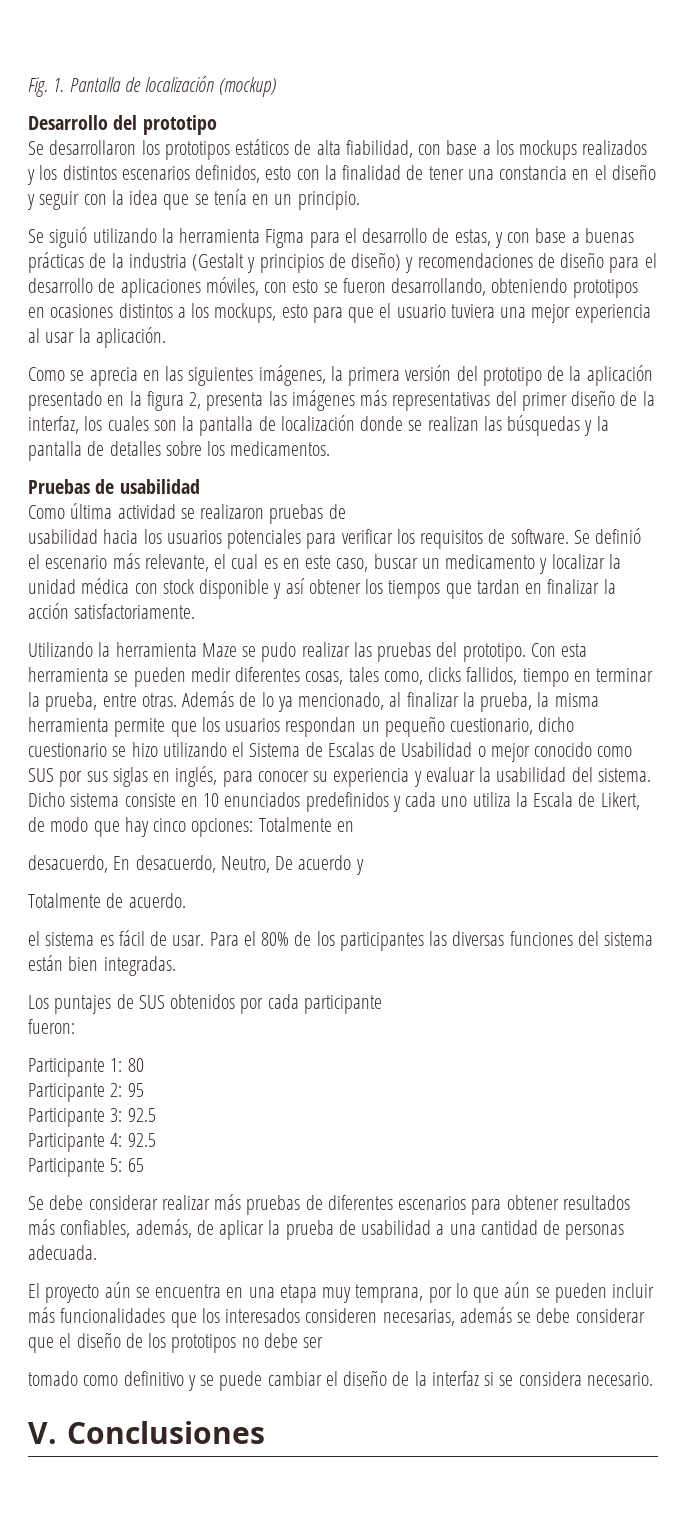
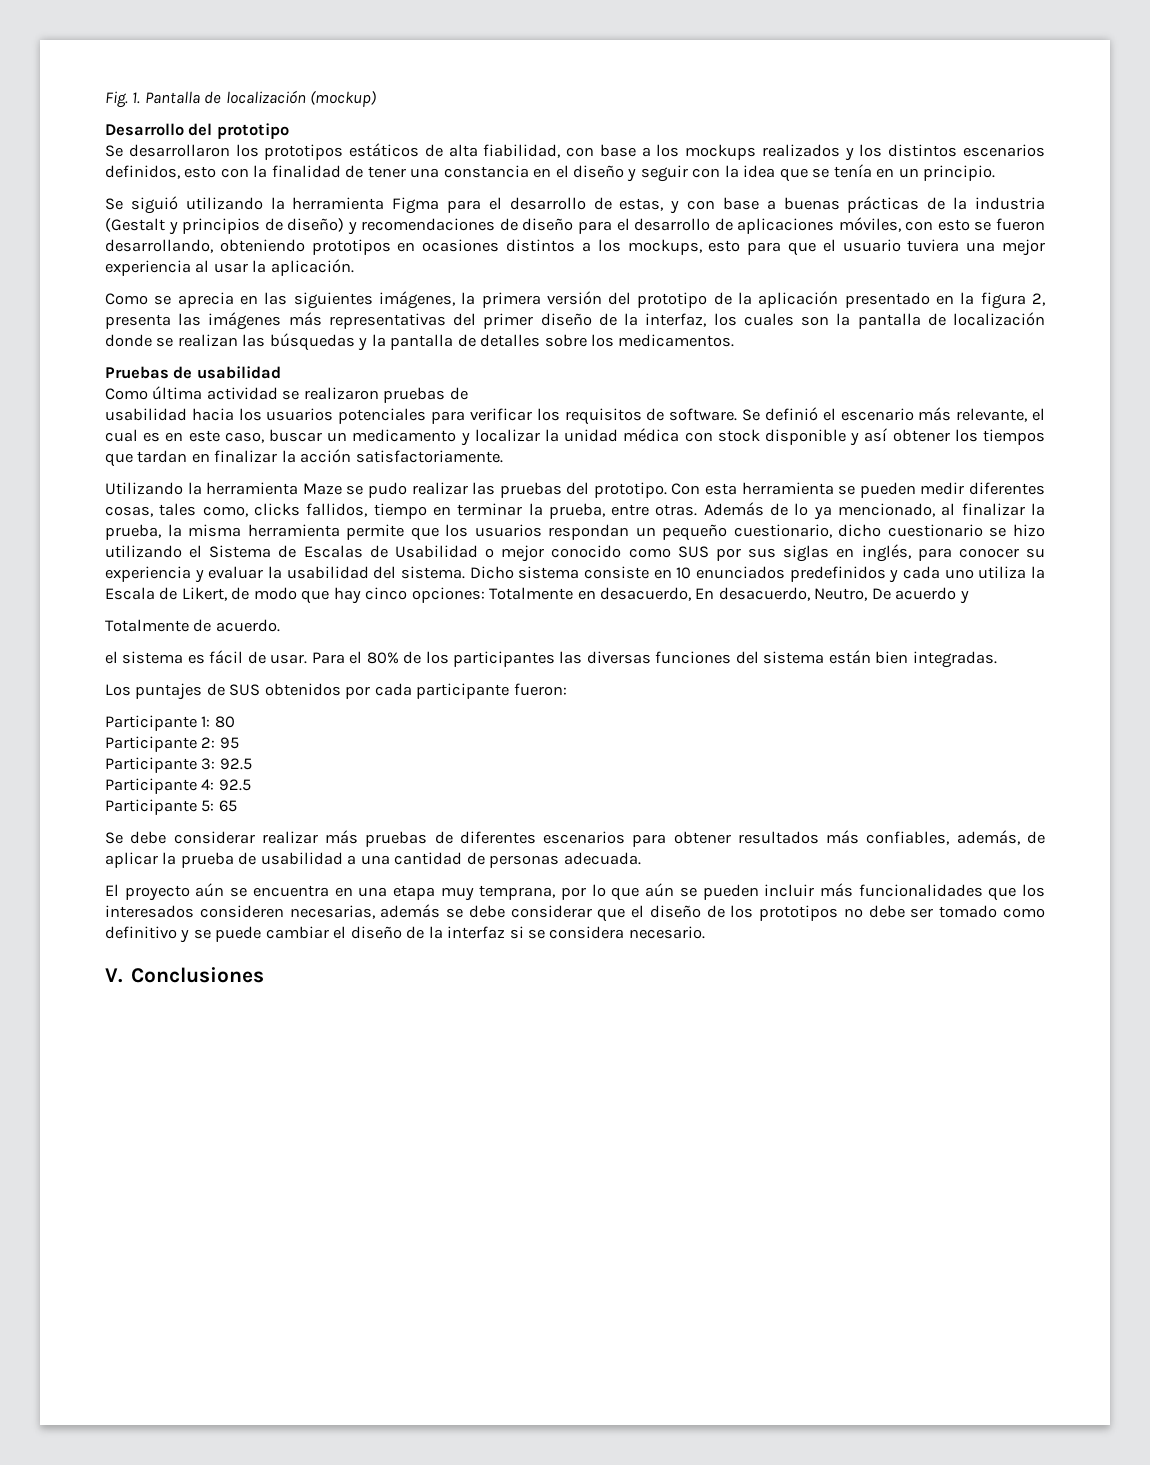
- Dicho sistema consiste en 10 enunciados predefinidos y cada uno utiliza la Escala de Likert, de modo que hay cinco opciones: Totalmente en
- desacuerdo, En desacuerdo, Neutro, De acuerdo y
+ Dicho sistema consiste en 10 enunciados predefinidos y cada uno utiliza la Escala de Likert, de modo que hay cinco opciones: Totalmente en desacuerdo, En desacuerdo, Neutro, De acuerdo y
- Los puntajes de SUS obtenidos por cada participante
- fueron:
+ Los puntajes de SUS obtenidos por cada participante fueron:
- El proyecto aún se encuentra en una etapa muy temprana, por lo que aún se pueden incluir más funcionalidades que los interesados consideren necesarias, además se debe considerar que el diseño de los prototipos no debe ser
- tomado como definitivo y se puede cambiar el diseño de la interfaz si se considera necesario.
+ El proyecto aún se encuentra en una etapa muy temprana, por lo que aún se pueden incluir más funcionalidades que los interesados consideren necesarias, además se debe considerar que el diseño de los prototipos no debe ser tomado como definitivo y se puede cambiar el diseño de la interfaz si se considera necesario.

